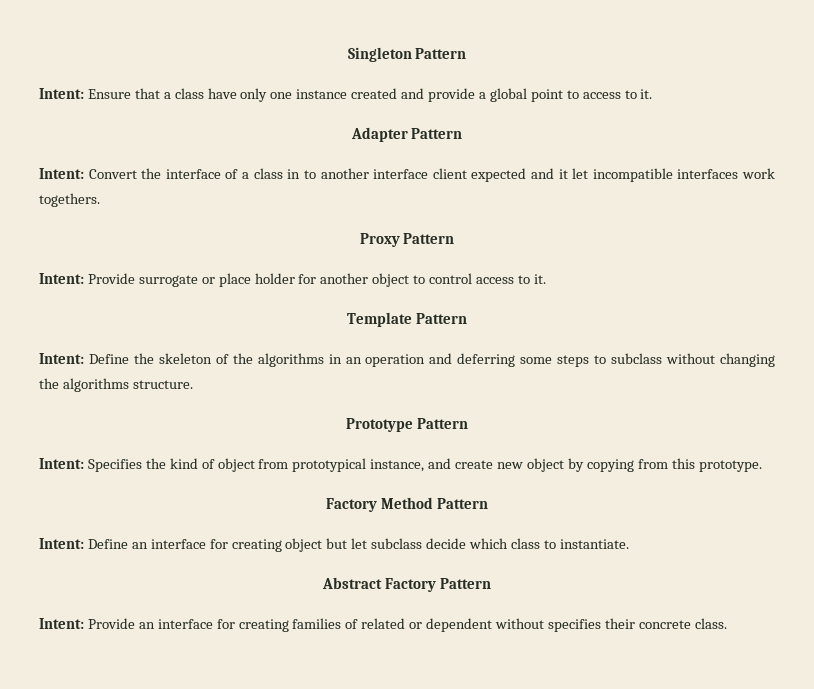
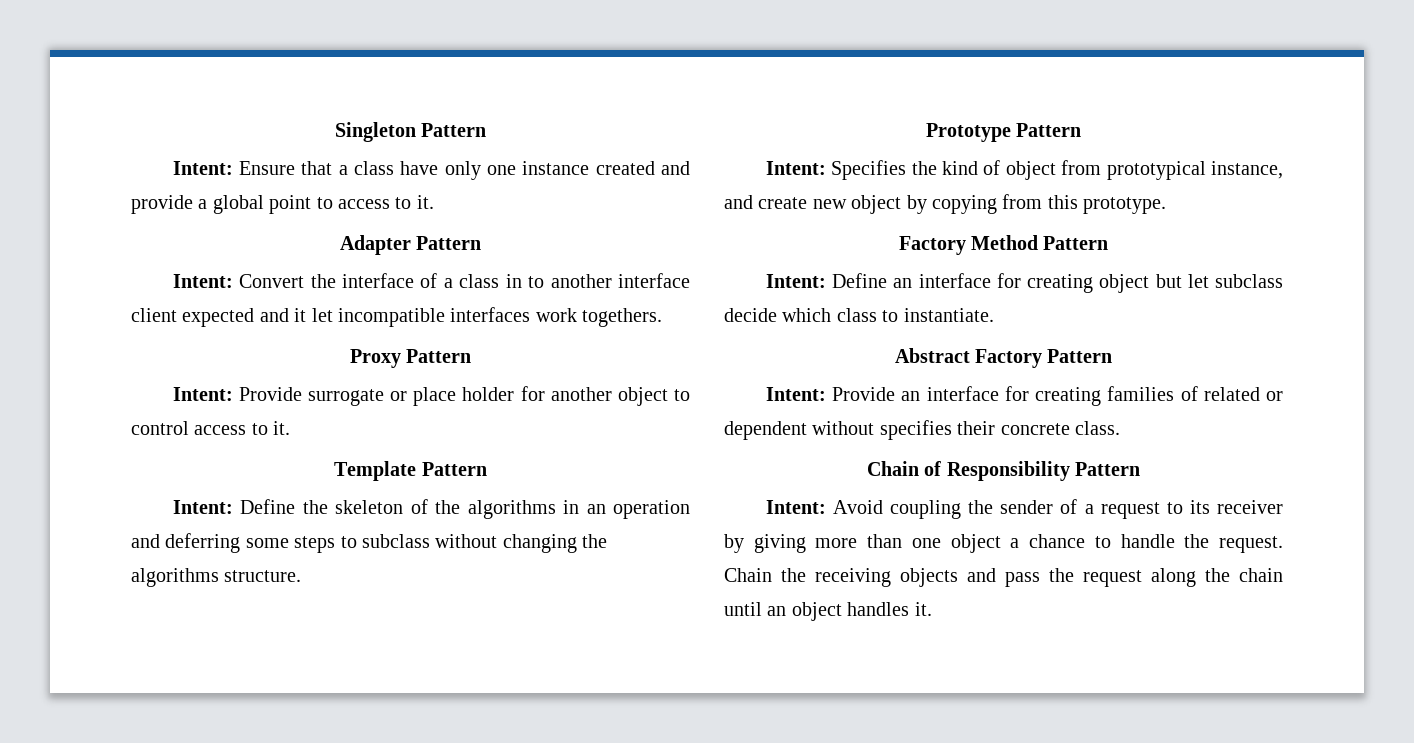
+ Chain of Responsibility Pattern
+ Intent: Avoid coupling the sender of a request to its receiver by giving more than one object a chance to handle the request. Chain the receiving objects and pass the request along the chain until an object handles it.

